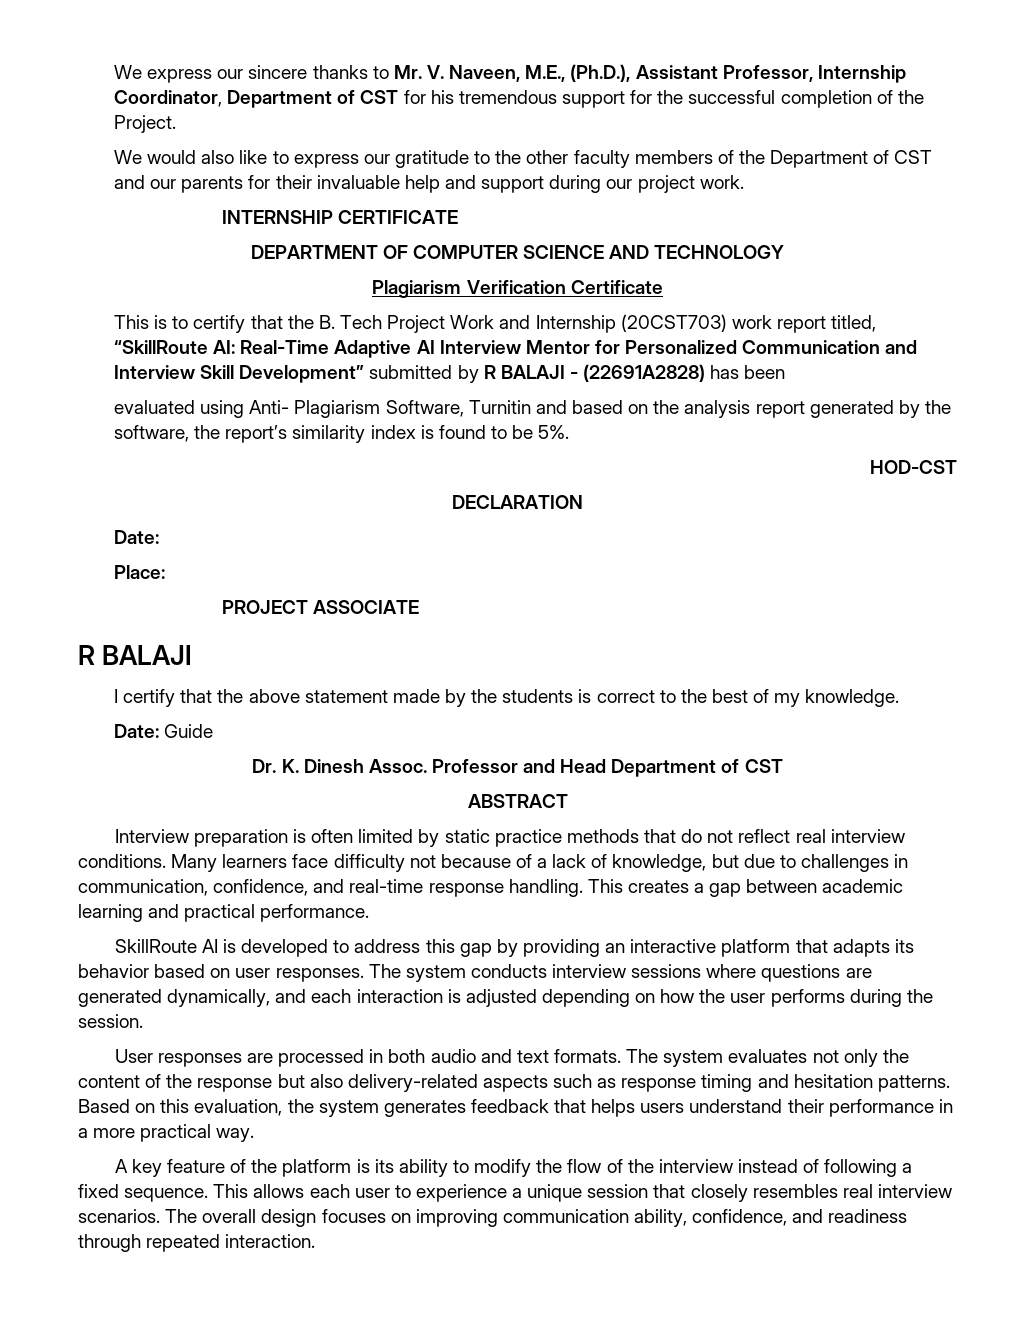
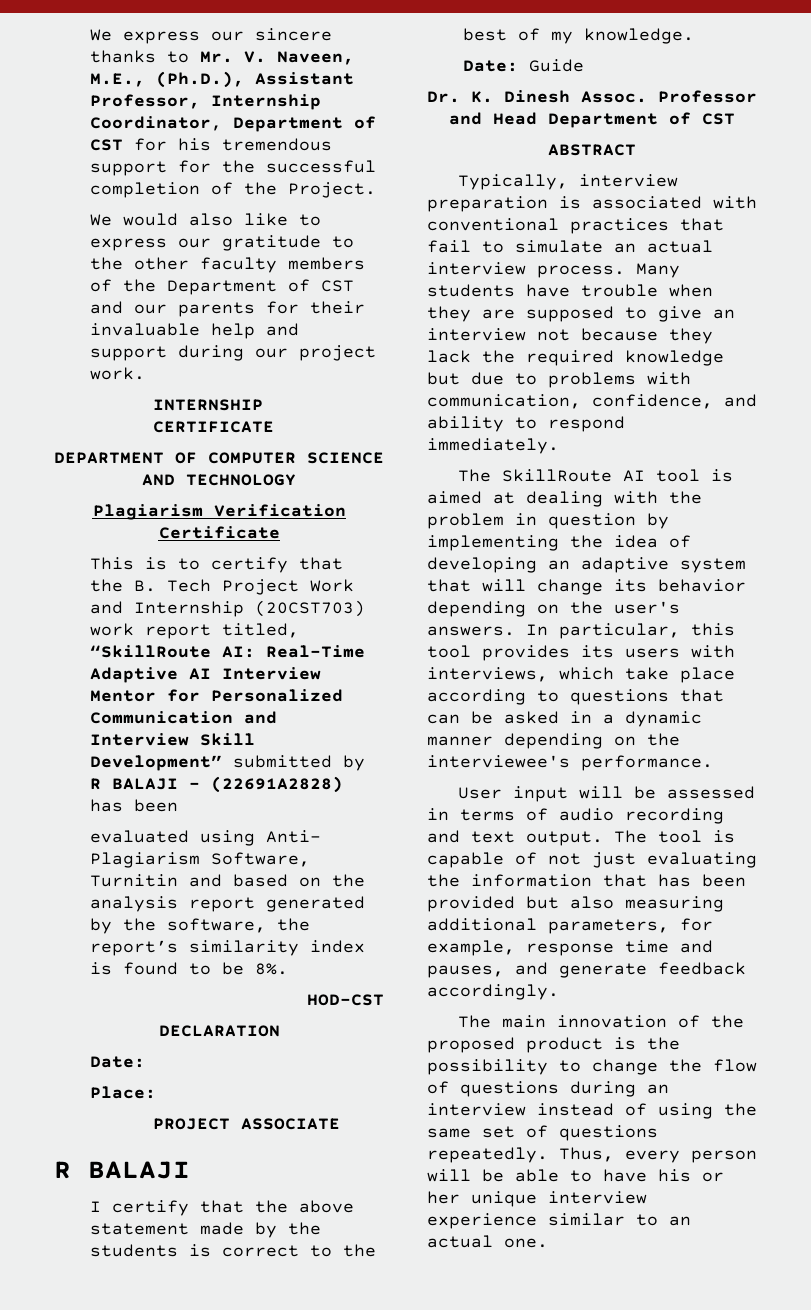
- evaluated using Anti- Plagiarism Software, Turnitin and based on the analysis report generated by the software, the report’s similarity index is found to be 5%.
+ evaluated using Anti- Plagiarism Software, Turnitin and based on the analysis report generated by the software, the report’s similarity index is found to be 8%.
- Interview preparation is often limited by static practice methods that do not reflect real interview conditions. Many learners face difficulty not because of a lack of knowledge, but due to challenges in communication, confidence, and real-time response handling. This creates a gap between academic learning and practical performance.
- SkillRoute AI is developed to address this gap by providing an interactive platform that adapts its behavior based on user responses. The system conducts interview sessions where questions are generated dynamically, and each interaction is adjusted depending on how the user performs during the session.
- User responses are processed in both audio and text formats. The system evaluates not only the content of the response but also delivery-related aspects such as response timing and hesitation patterns. Based on this evaluation, the system generates feedback that helps users understand their performance in a more practical way.
- A key feature of the platform is its ability to modify the flow of the interview instead of following a fixed sequence. This allows each user to experience a unique session that closely resembles real interview scenarios. The overall design focuses on improving communication ability, confidence, and readiness through repeated interaction.
+ Typically, interview preparation is associated with conventional practices that fail to simulate an actual interview process. Many students have trouble when they are supposed to give an interview not because they lack the required knowledge but due to problems with communication, confidence, and ability to respond immediately.
+ The SkillRoute AI tool is aimed at dealing with the problem in question by implementing the idea of developing an adaptive system that will change its behavior depending on the user's answers. In particular, this tool provides its users with interviews, which take place according to questions that can be asked in a dynamic manner depending on the interviewee's performance.
+ User input will be assessed in terms of audio recording and text output. The tool is capable of not just evaluating the information that has been provided but also measuring additional parameters, for example, response time and pauses, and generate feedback accordingly.
+ The main innovation of the proposed product is the possibility to change the flow of questions during an interview instead of using the same set of questions repeatedly. Thus, every person will be able to have his or her unique interview experience similar to an actual one.

